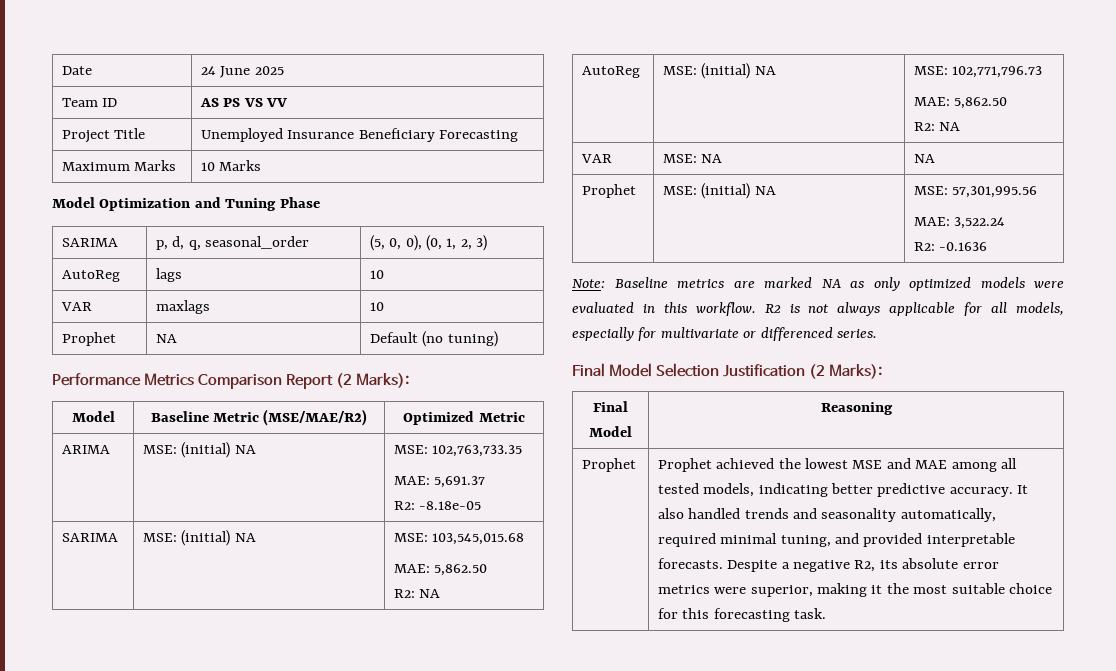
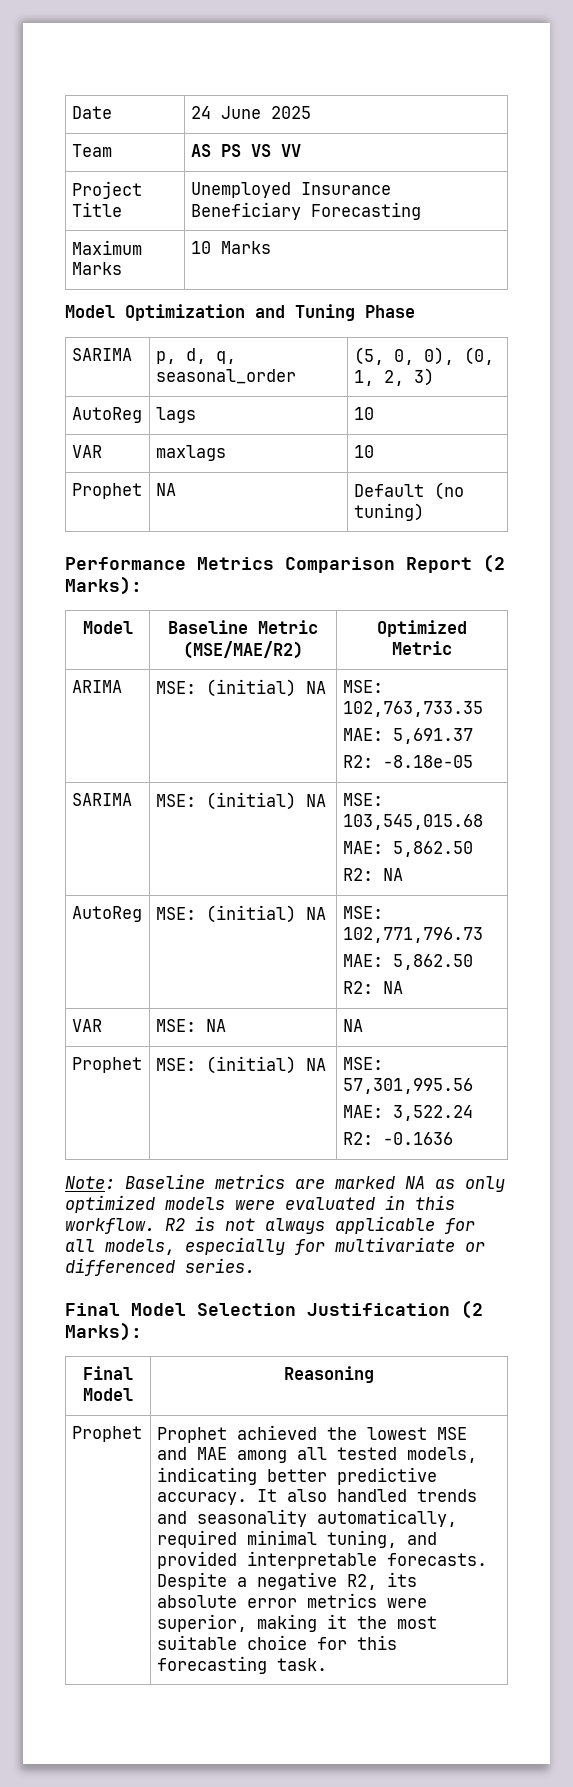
- Team ID | AS PS VS VV
+ Team | AS PS VS VV

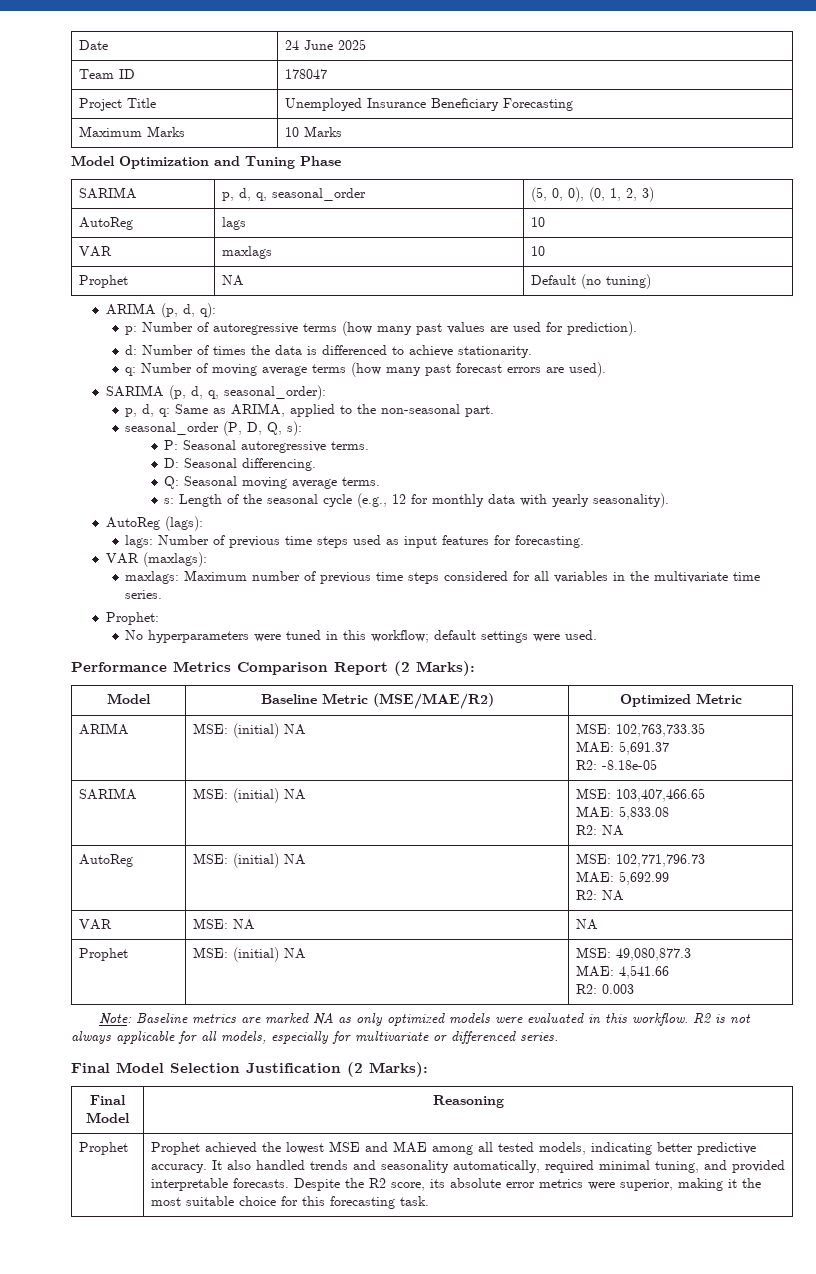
- Team | AS PS VS VV
+ Team ID | 178047
+ ARIMA (p, d, q):
+ p: Number of autoregressive terms (how many past values are used for prediction).
+ d: Number of times the data is differenced to achieve stationarity.
+ q: Number of moving average terms (how many past forecast errors are used).
+ SARIMA (p, d, q, seasonal_order):
+ p, d, q: Same as ARIMA, applied to the non-seasonal part.
+ seasonal_order (P, D, Q, s):
+ P: Seasonal autoregressive terms.
+ D: Seasonal differencing.
+ Q: Seasonal moving average terms.
+ s: Length of the seasonal cycle (e.g., 12 for monthly data with yearly seasonality).
+ AutoReg (lags):
+ lags: Number of previous time steps used as input features for forecasting.
+ VAR (maxlags):
+ maxlags: Maximum number of previous time steps considered for all variables in the multivariate time series.
+ Prophet:
+ No hyperparameters were tuned in this workflow; default settings were used.
- SARIMA | MSE: (initial) NA | MSE: 103,545,015.68
- MAE: 5,862.50
+ SARIMA | MSE: (initial) NA | MSE: 103,407,466.65
+ MAE: 5,833.08
  AutoReg | MSE: (initial) NA | MSE: 102,771,796.73
- MAE: 5,862.50
+ MAE: 5,692.99
- Prophet | MSE: (initial) NA | MSE: 57,301,995.56
- MAE: 3,522.24
- R2: -0.1636
+ Prophet | MSE: (initial) NA | MSE: 49,080,877.3
+ MAE: 4,541.66
+ R2: 0.003
- Despite a negative R2, its absolute error metrics were superior, making it the most suitable choice for this forecasting task.
+ Despite the R2 score, its absolute error metrics were superior, making it the most suitable choice for this forecasting task.

